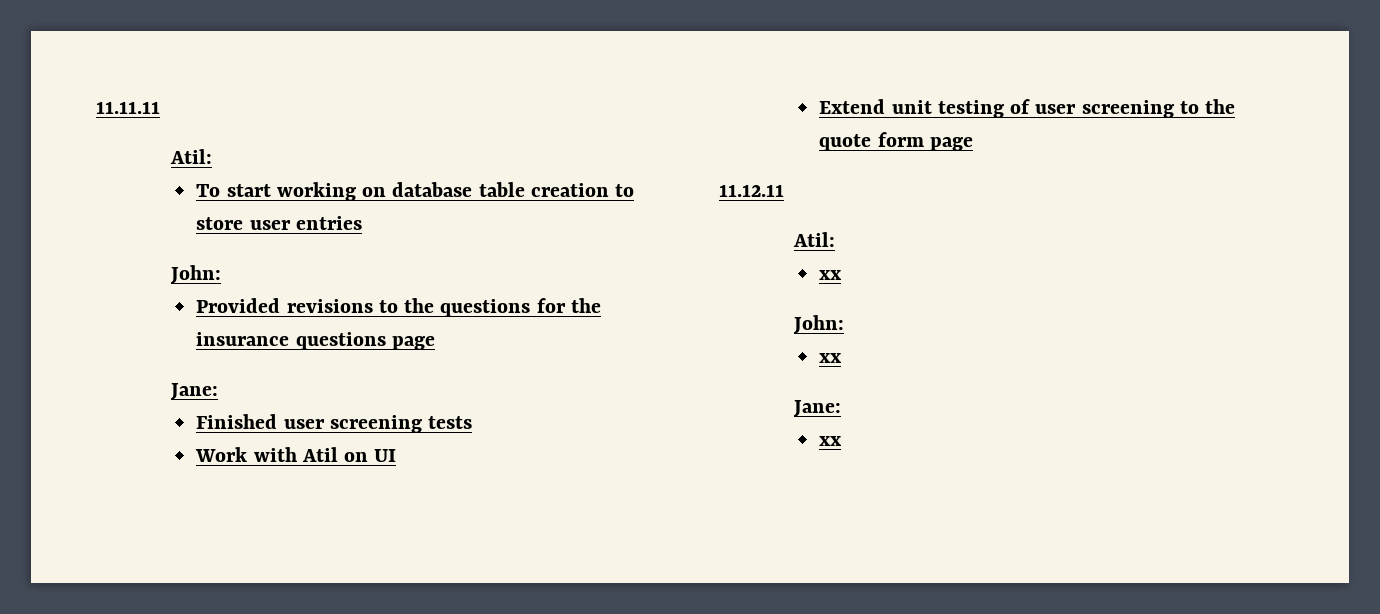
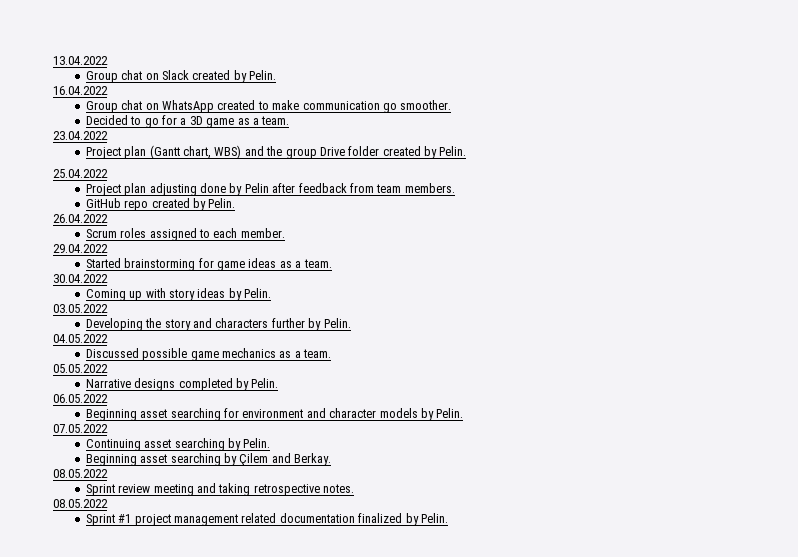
- 11.11.11
- Atil:
- To start working on database table creation to store user entries
- John:
- Provided revisions to the questions for the insurance questions page
- Jane:
- Finished user screening tests
- Work with Atil on UI
- Extend unit testing of user screening to the quote form page
- 11.12.11
- Atil:
- xx
- John:
- xx
- Jane:
- xx
+ 13.04.2022
+ Group chat on Slack created by Pelin.
+ 16.04.2022
+ Group chat on WhatsApp created to make communication go smoother.
+ Decided to go for a 3D game as a team.
+ 23.04.2022
+ Project plan (Gantt chart, WBS) and the group Drive folder created by Pelin.
+ 25.04.2022
+ Project plan adjusting done by Pelin after feedback from team members.
+ GitHub repo created by Pelin.
+ 26.04.2022
+ Scrum roles assigned to each member.
+ 29.04.2022
+ Started brainstorming for game ideas as a team.
+ 30.04.2022
+ Coming up with story ideas by Pelin.
+ 03.05.2022
+ Developing the story and characters further by Pelin.
+ 04.05.2022
+ Discussed possible game mechanics as a team.
+ 05.05.2022
+ Narrative designs completed by Pelin.
+ 06.05.2022
+ Beginning asset searching for environment and character models by Pelin.
+ 07.05.2022
+ Continuing asset searching by Pelin.
+ Beginning asset searching by Çilem and Berkay.
+ 08.05.2022
+ Sprint review meeting and taking retrospective notes.
+ 08.05.2022
+ Sprint #1 project management related documentation finalized by Pelin.

